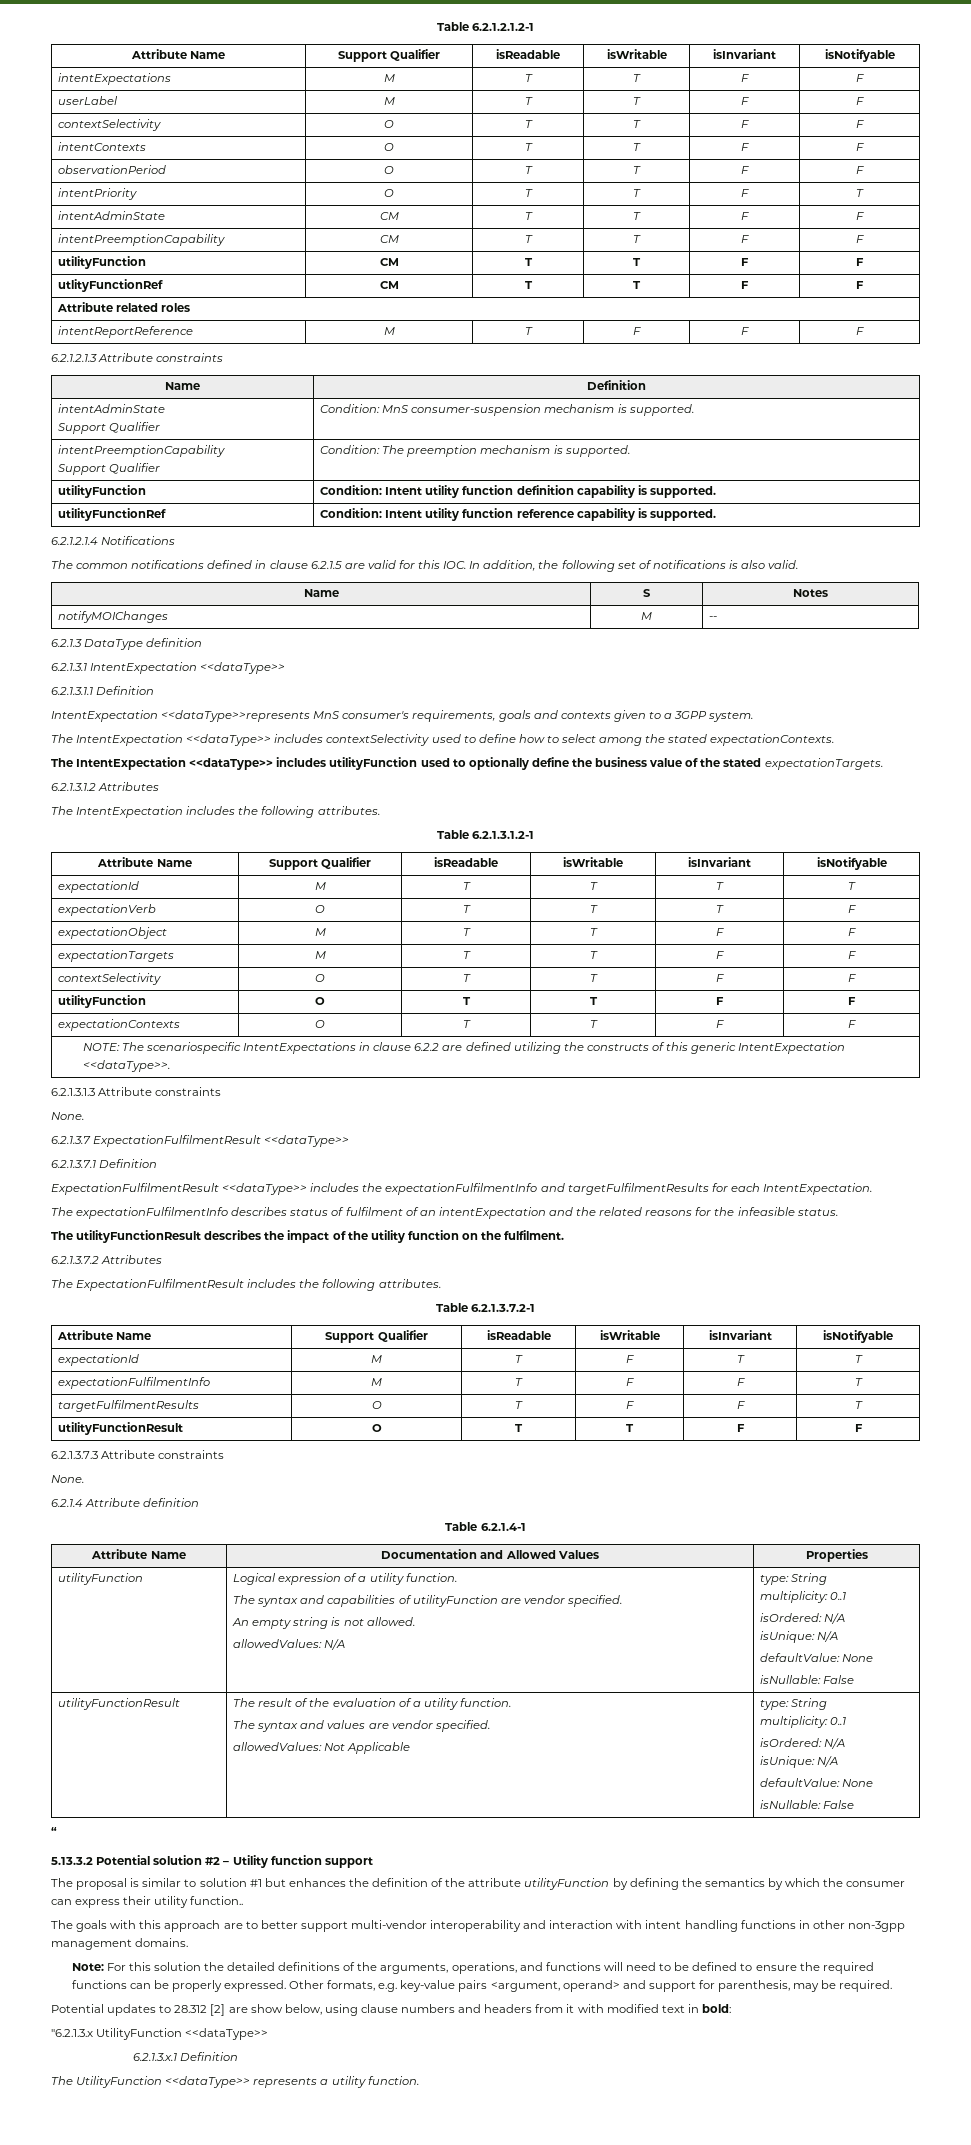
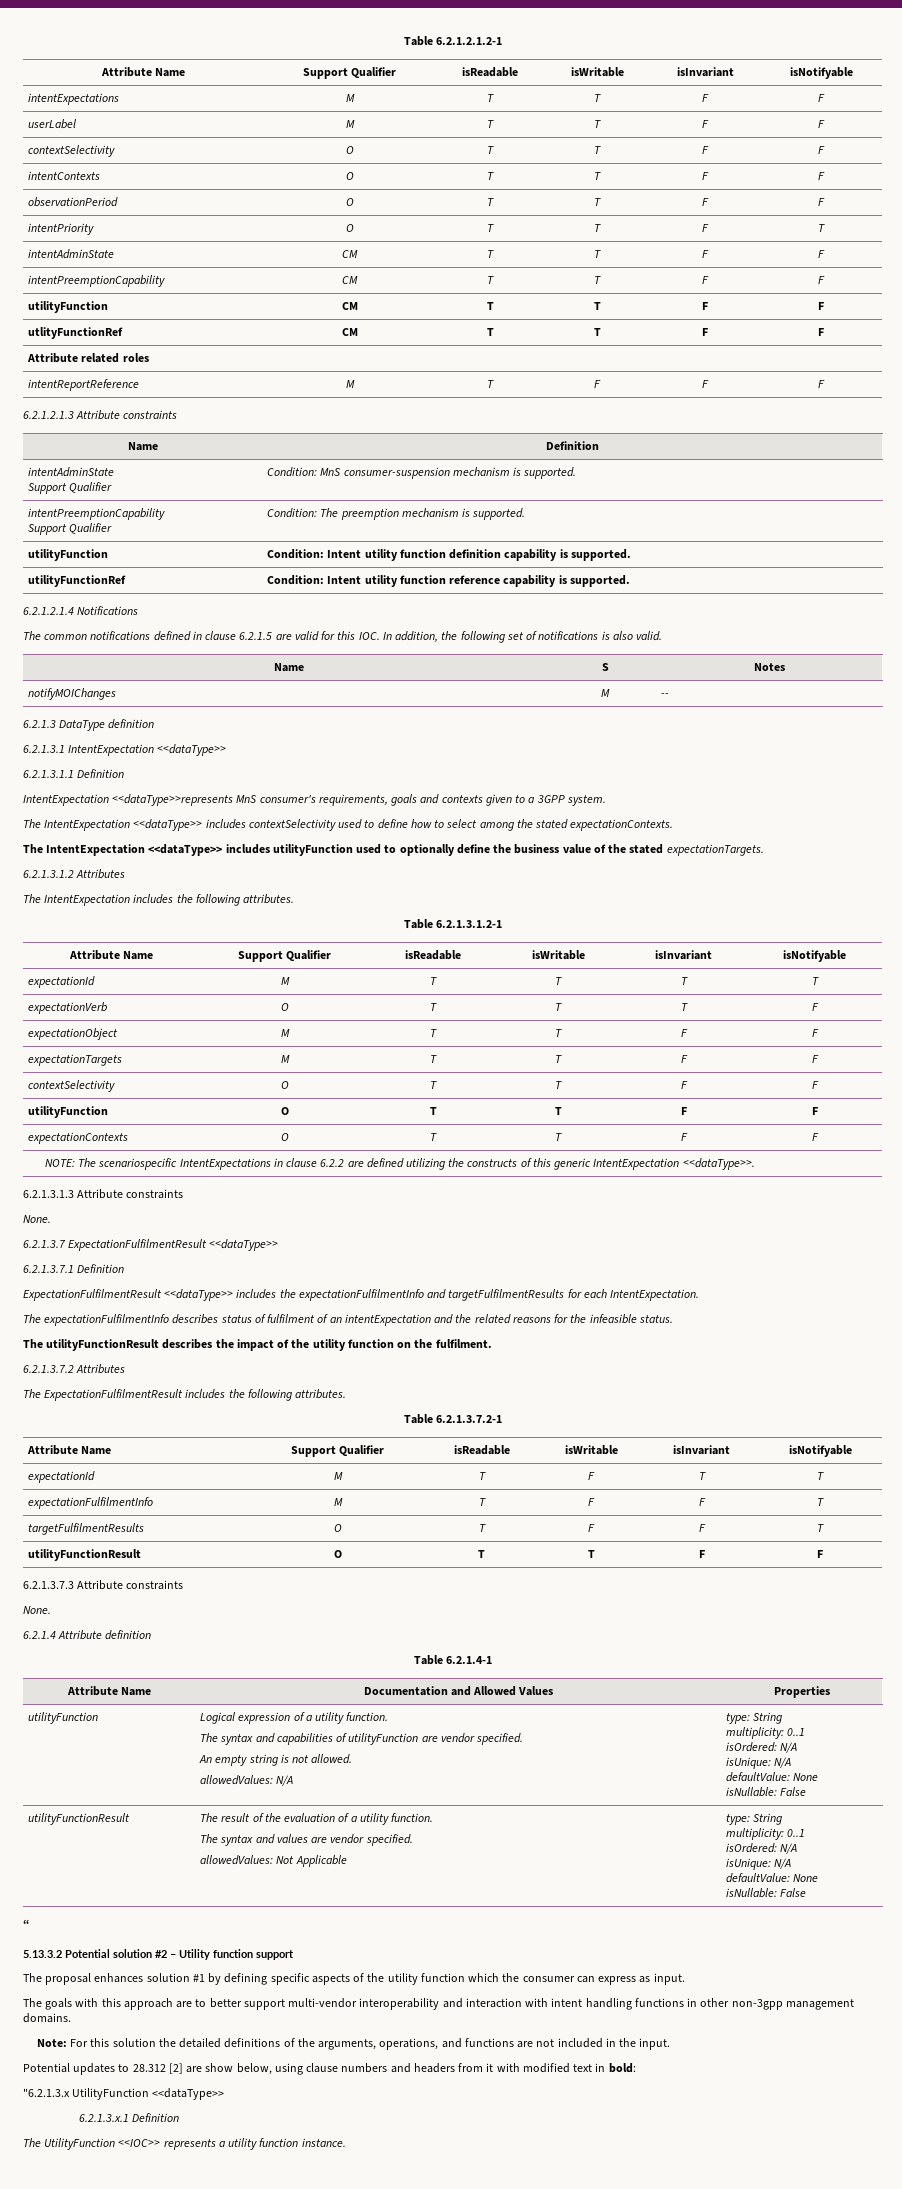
- The proposal is similar to solution #1 but enhances the definition of the attribute utilityFunction by defining the semantics by which the consumer can express their utility function..
+ The proposal enhances solution #1 by defining specific aspects of the utility function which the consumer can express as input.
- Note: For this solution the detailed definitions of the arguments, operations, and functions will need to be defined to ensure the required functions can be properly expressed. Other formats, e.g. key-value pairs <argument, operand> and support for parenthesis, may be required.
+ Note: For this solution the detailed definitions of the arguments, operations, and functions are not included in the input.
- The UtilityFunction <<dataType>> represents a utility function.
+ The UtilityFunction <<IOC>> represents a utility function instance.

